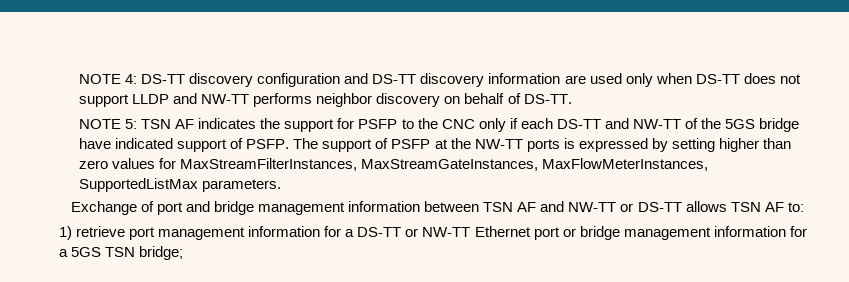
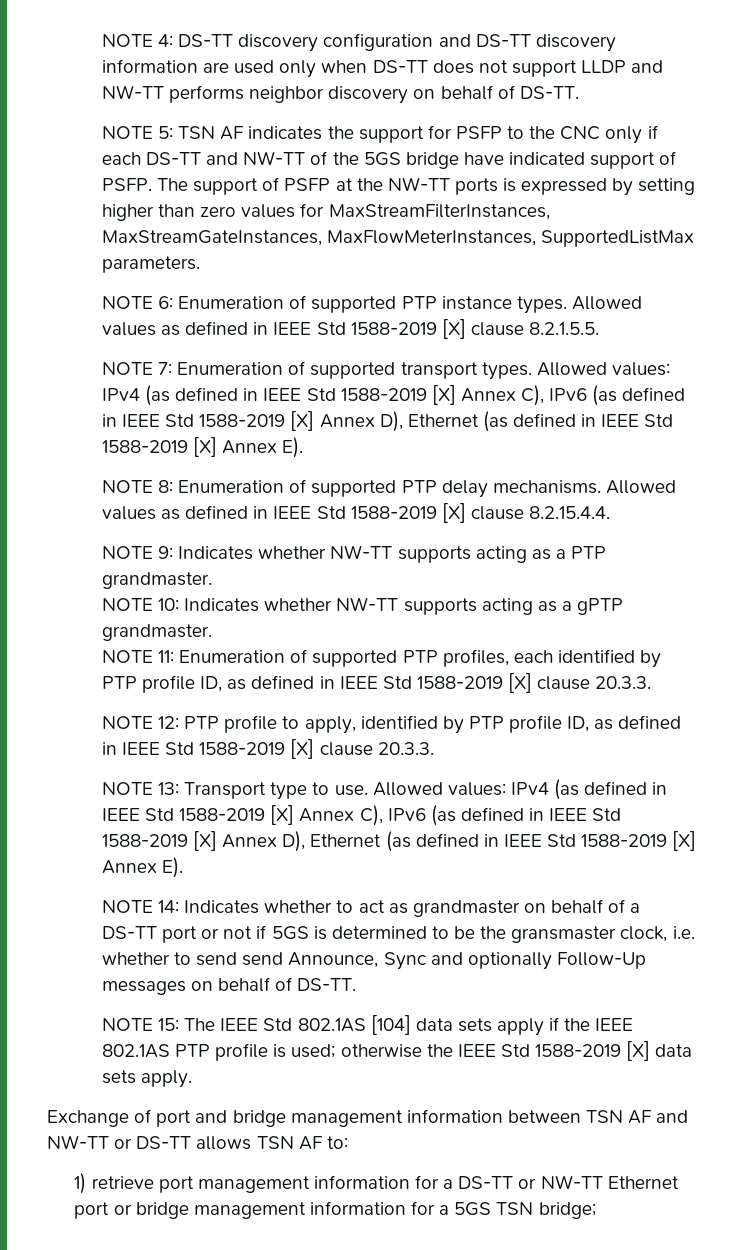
+ NOTE 6: Enumeration of supported PTP instance types. Allowed values as defined in IEEE Std 1588-2019 [X] clause 8.2.1.5.5.
+ NOTE 7: Enumeration of supported transport types. Allowed values: IPv4 (as defined in IEEE Std 1588-2019 [X] Annex C), IPv6 (as defined in IEEE Std 1588-2019 [X] Annex D), Ethernet (as defined in IEEE Std 1588-2019 [X] Annex E).
+ NOTE 8: Enumeration of supported PTP delay mechanisms. Allowed values as defined in IEEE Std 1588-2019 [X] clause 8.2.15.4.4.
+ NOTE 9: Indicates whether NW-TT supports acting as a PTP grandmaster.
+ NOTE 10: Indicates whether NW-TT supports acting as a gPTP grandmaster.
+ NOTE 11: Enumeration of supported PTP profiles, each identified by PTP profile ID, as defined in IEEE Std 1588-2019 [X] clause 20.3.3.
+ NOTE 12: PTP profile to apply, identified by PTP profile ID, as defined in IEEE Std 1588-2019 [X] clause 20.3.3.
+ NOTE 13: Transport type to use. Allowed values: IPv4 (as defined in IEEE Std 1588-2019 [X] Annex C), IPv6 (as defined in IEEE Std 1588-2019 [X] Annex D), Ethernet (as defined in IEEE Std 1588-2019 [X] Annex E).
+ NOTE 14: Indicates whether to act as grandmaster on behalf of a DS-TT port or not if 5GS is determined to be the gransmaster clock, i.e. whether to send send Announce, Sync and optionally Follow-Up messages on behalf of DS-TT.
+ NOTE 15: The IEEE Std 802.1AS [104] data sets apply if the IEEE 802.1AS PTP profile is used; otherwise the IEEE Std 1588-2019 [X] data sets apply.

